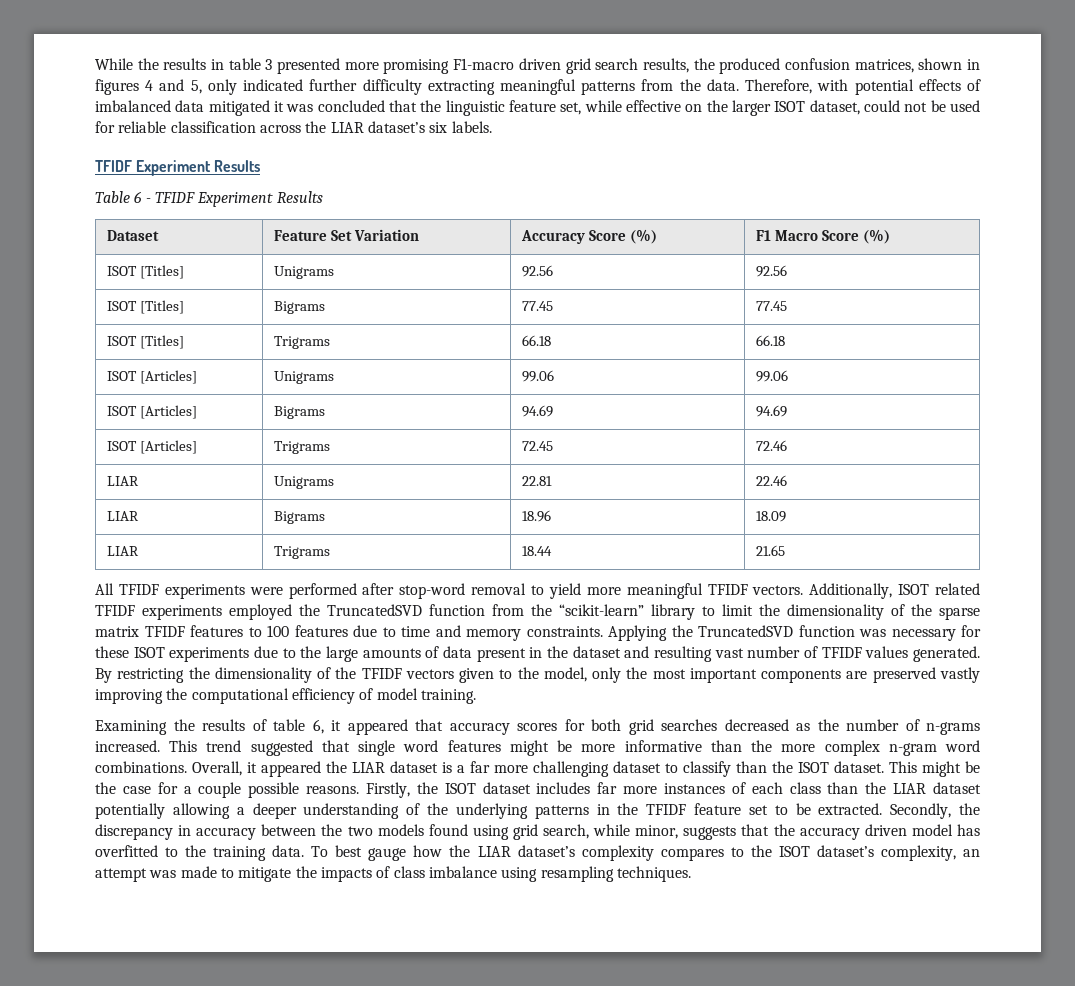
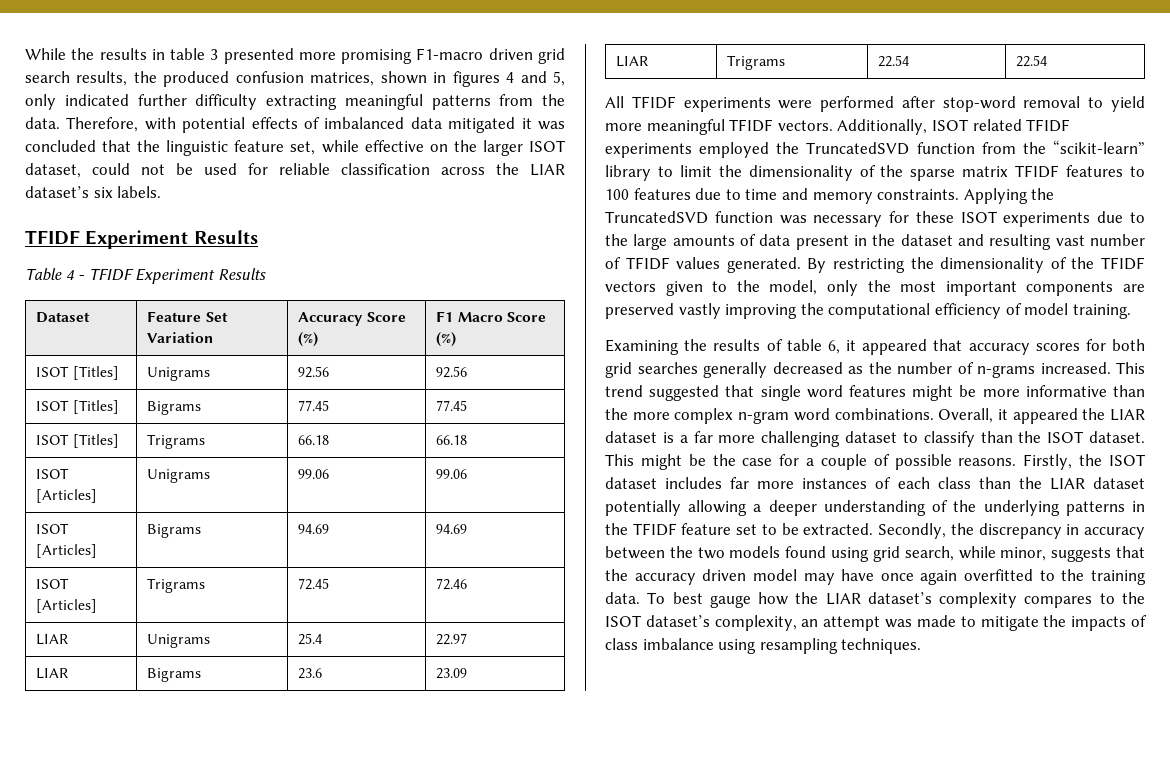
- Table 6 - TFIDF Experiment Results
+ Table 4 - TFIDF Experiment Results
- LIAR | Unigrams | 22.81 | 22.46
+ LIAR | Unigrams | 25.4 | 22.97
- LIAR | Bigrams | 18.96 | 18.09
+ LIAR | Bigrams | 23.6 | 23.09
- LIAR | Trigrams | 18.44 | 21.65
+ LIAR | Trigrams | 22.54 | 22.54
- Examining the results of table 6, it appeared that accuracy scores for both grid searches decreased as the number of n-grams increased.
+ Examining the results of table 6, it appeared that accuracy scores for both grid searches generally decreased as the number of n-grams increased.
- This might be the case for a couple possible reasons.
+ This might be the case for a couple of possible reasons.
- Secondly, the discrepancy in accuracy between the two models found using grid search, while minor, suggests that the accuracy driven model has overfitted to the training data.
+ Secondly, the discrepancy in accuracy between the two models found using grid search, while minor, suggests that the accuracy driven model may have once again overfitted to the training data.

